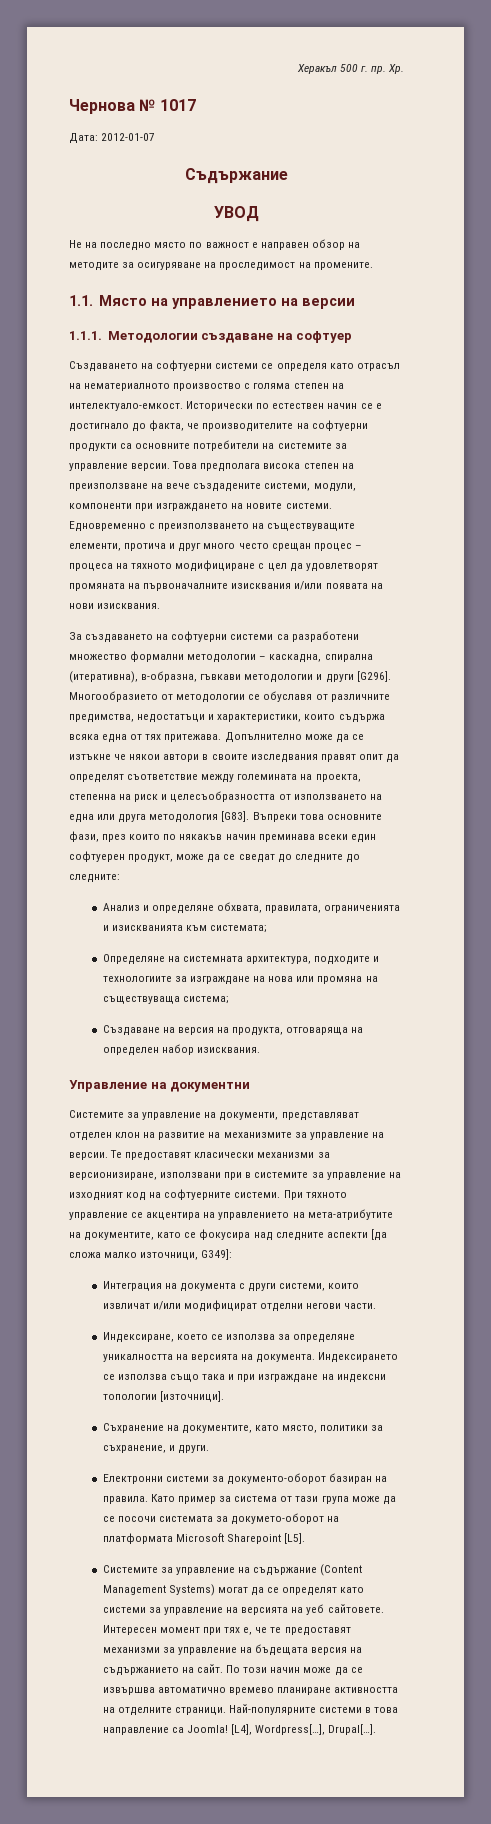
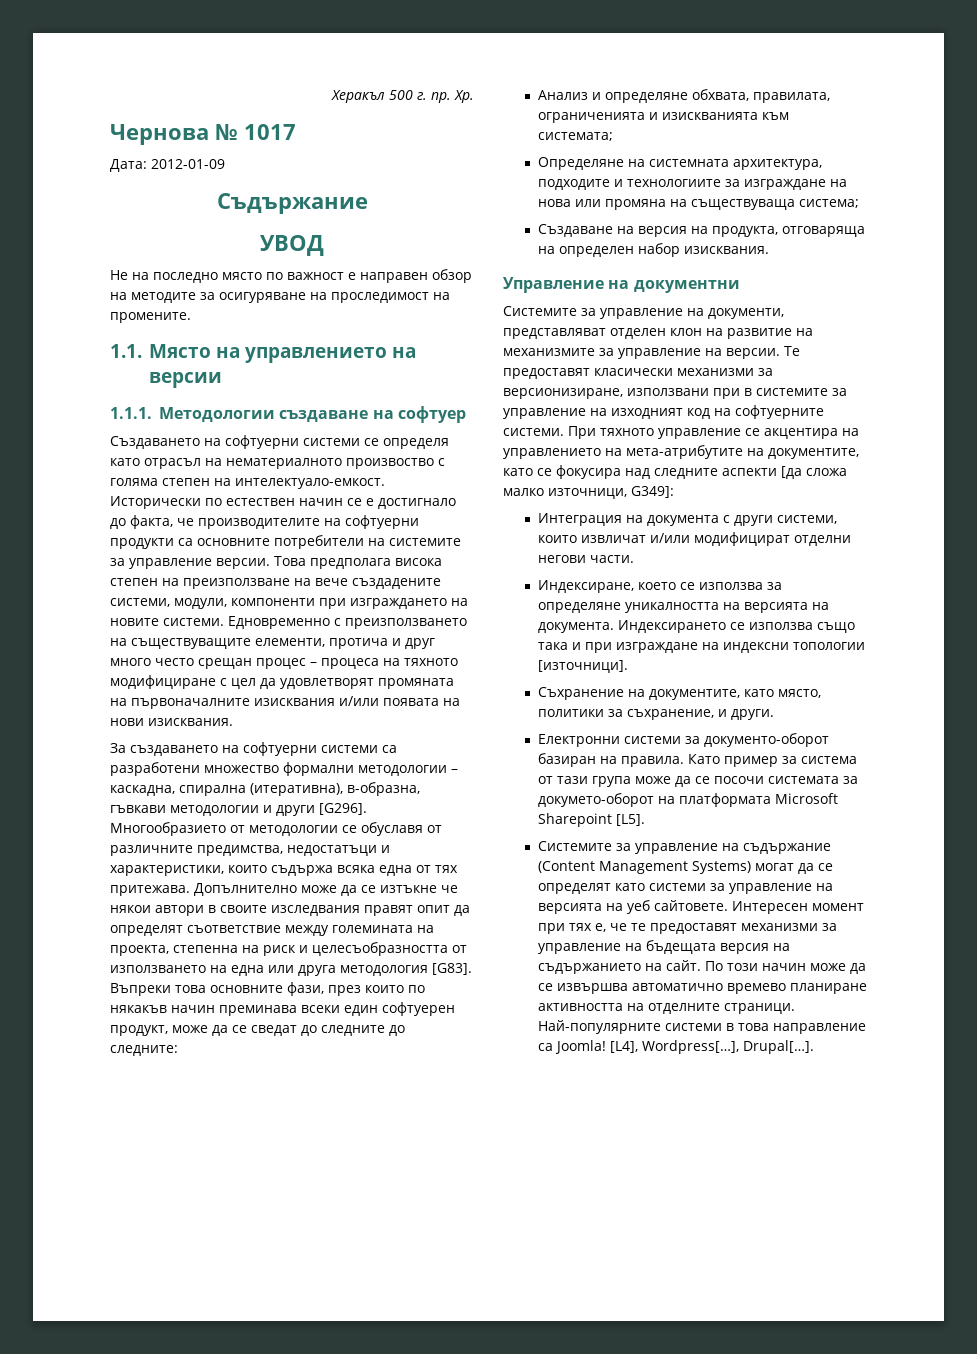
- Дата: 2012-01-07
+ Дата: 2012-01-09

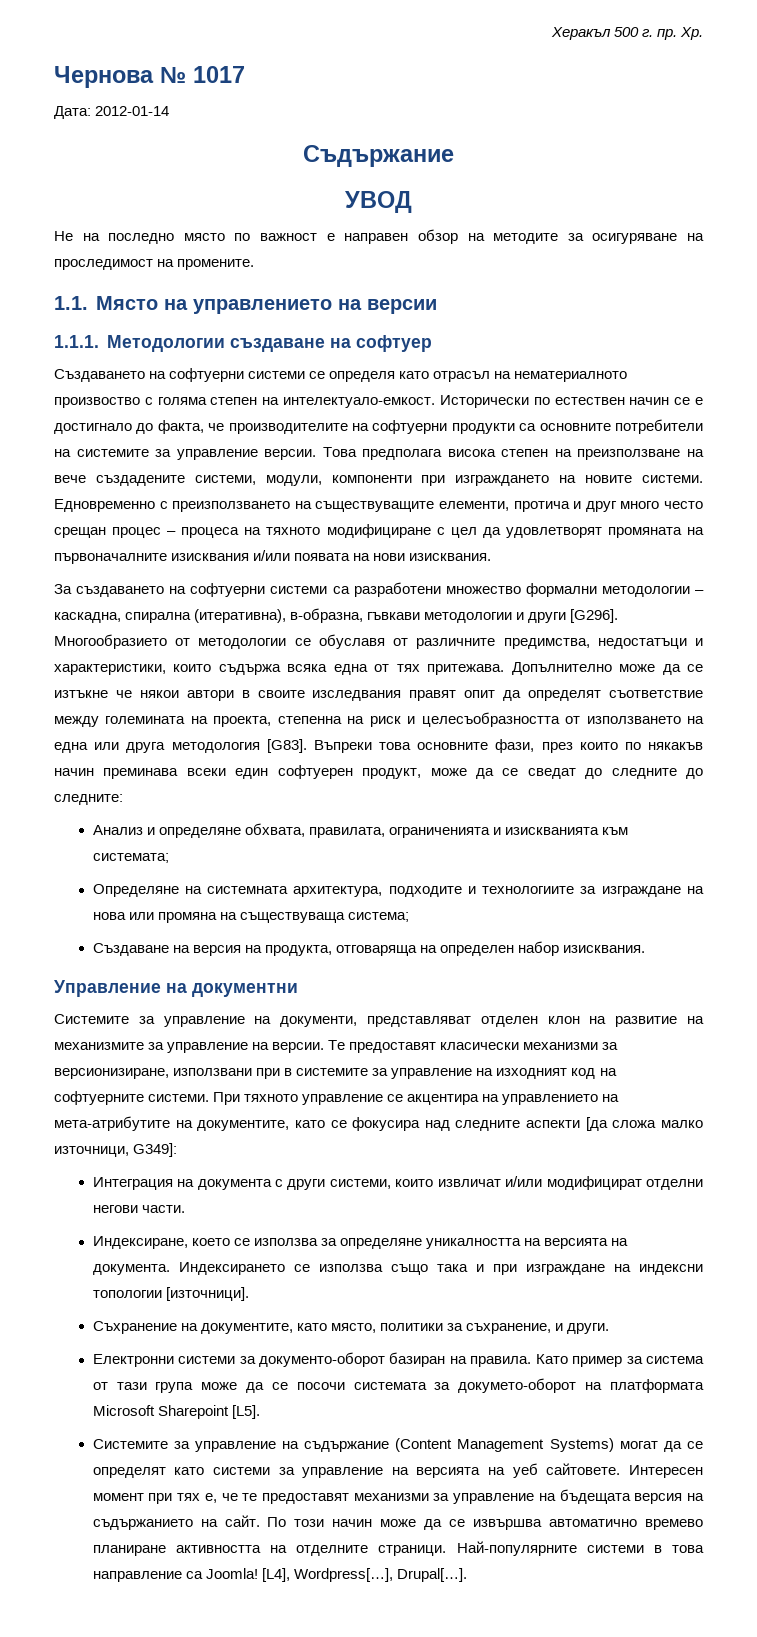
- Дата: 2012-01-09
+ Дата: 2012-01-14

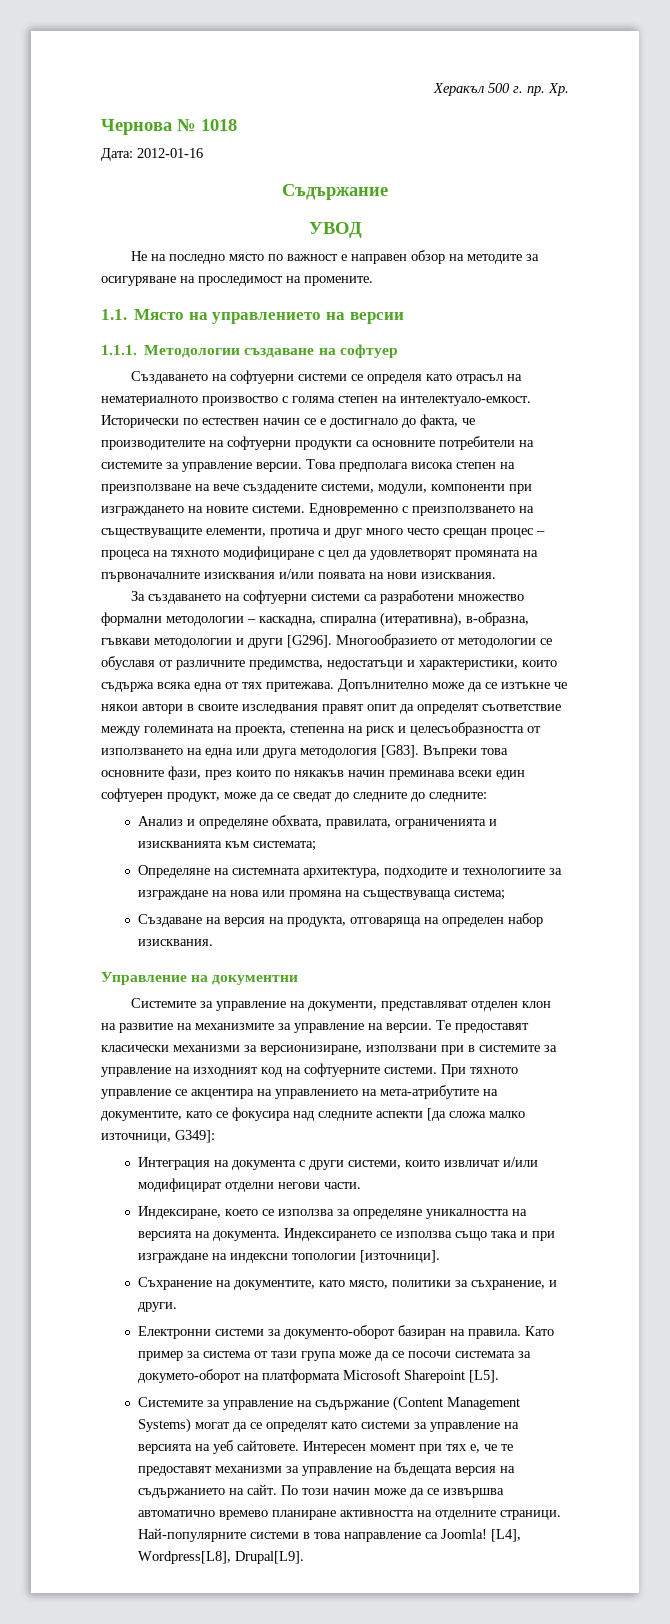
- Чернова № 1017
+ Чернова № 1018
- Дата: 2012-01-14
+ Дата: 2012-01-16
- [L4], Wordpress[…], Drupal[…].
+ [L4], Wordpress[L8], Drupal[L9].

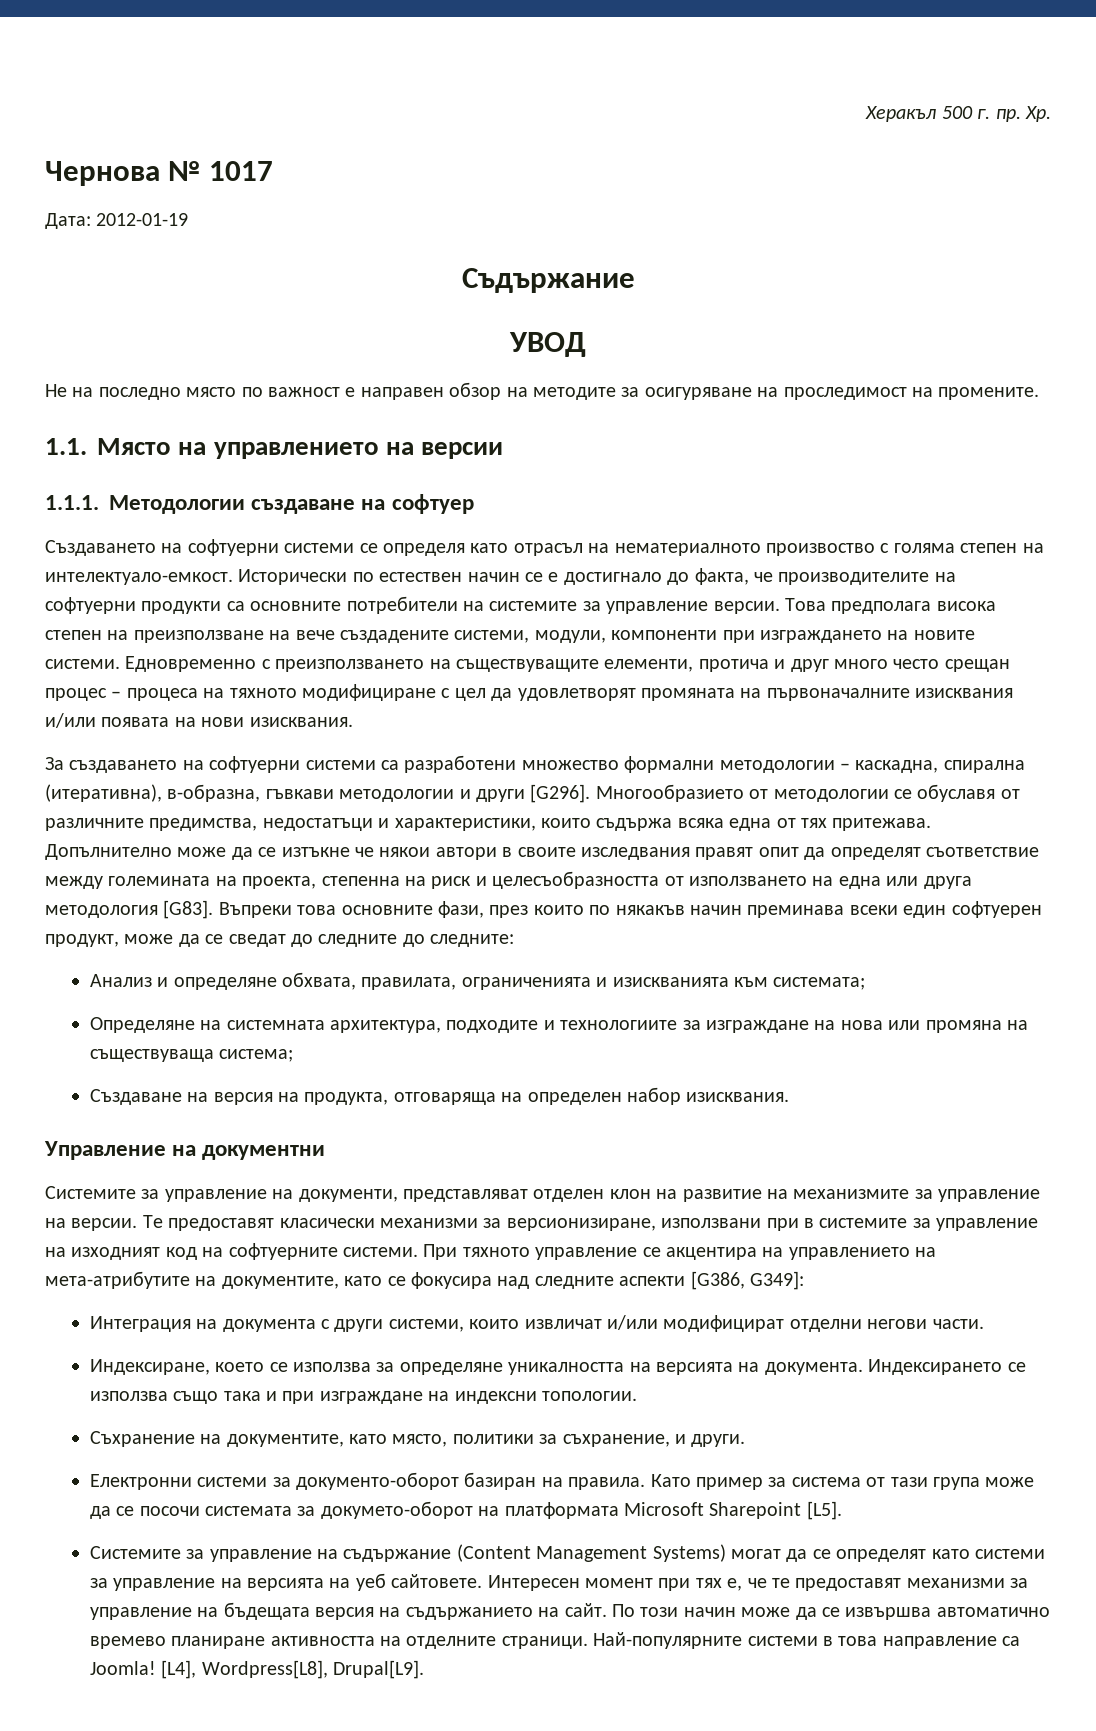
- Чернова № 1018
+ Чернова № 1017
- Дата: 2012-01-16
+ Дата: 2012-01-19
- При тяхното управление се акцентира на управлението на мета-атрибутите на документите, като се фокусира над следните аспекти [да сложа малко източници, G349]:
+ При тяхното управление се акцентира на управлението на мета-атрибутите на документите, като се фокусира над следните аспекти [G386, G349]:
- Индексирането се използва също така и при изграждане на индексни топологии [източници].
+ Индексирането се използва също така и при изграждане на индексни топологии.

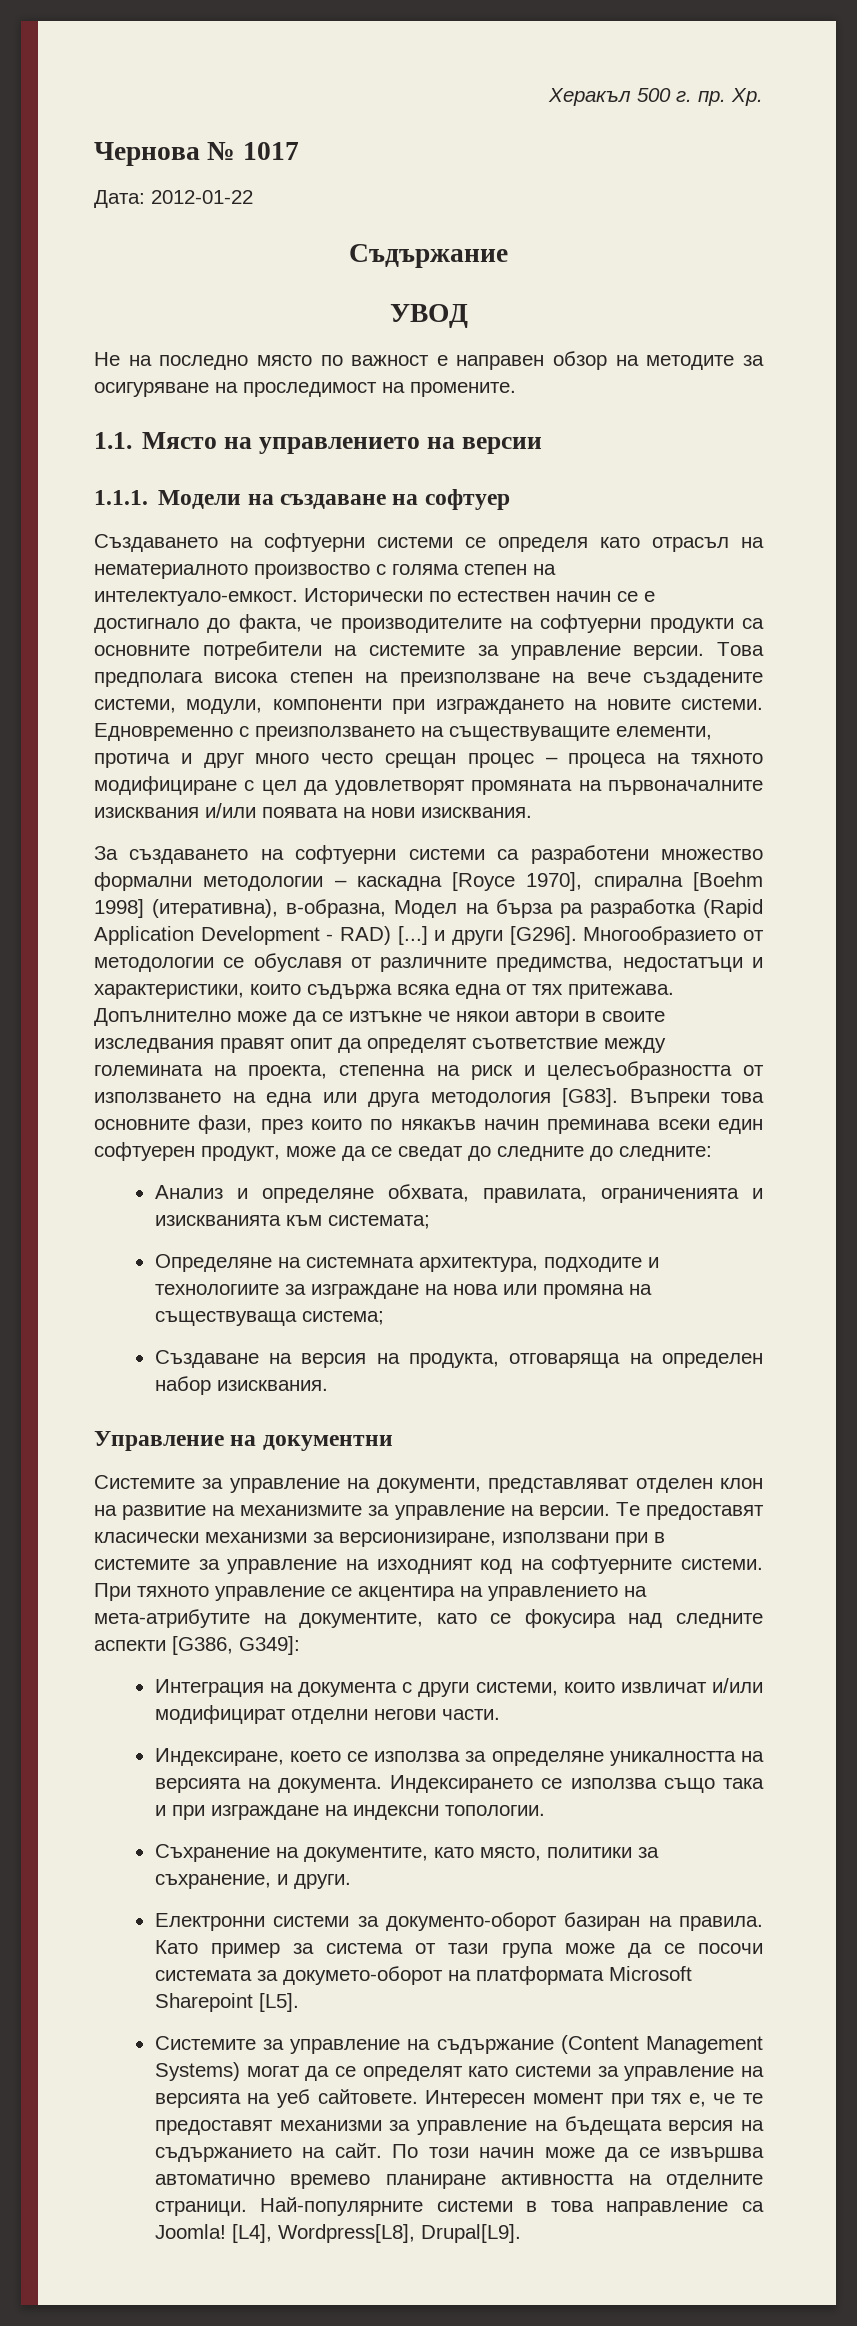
- Дата: 2012-01-19
+ Дата: 2012-01-22
- 1.1.1. Методологии създаване на софтуер
+ 1.1.1. Модели на създаване на софтуер
- За създаването на софтуерни системи са разработени множество формални методологии – каскадна, спирална (итеративна), в-образна, гъвкави методологии и други [G296].
+ За създаването на софтуерни системи са разработени множество формални методологии – каскадна [Royce 1970], спирална [Boehm 1998] (итеративна), в-образна, Модел на бърза ра разработка (Rapid Application Development - RAD) [...] и други [G296].

